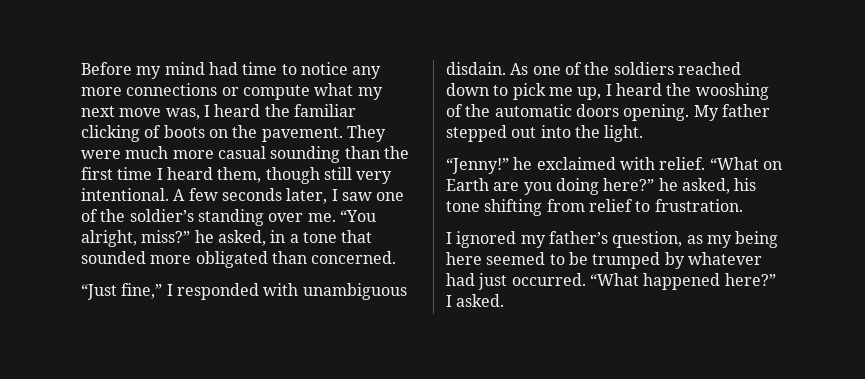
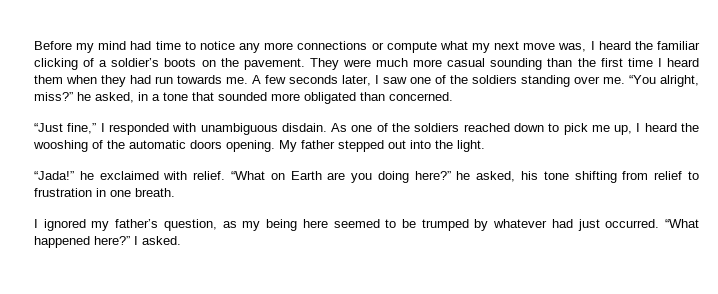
- Before my mind had time to notice any more connections or compute what my next move was, I heard the familiar clicking of boots on the pavement.
+ Before my mind had time to notice any more connections or compute what my next move was, I heard the familiar clicking of a soldier’s boots on the pavement.
- They were much more casual sounding than the first time I heard them, though still very intentional.
+ They were much more casual sounding than the first time I heard them when they had run towards me.
- A few seconds later, I saw one of the soldier’s standing over me.
+ A few seconds later, I saw one of the soldiers standing over me.
- “Jenny!” he exclaimed with relief.
+ “Jada!” he exclaimed with relief.
- “What on Earth are you doing here?” he asked, his tone shifting from relief to frustration.
+ “What on Earth are you doing here?” he asked, his tone shifting from relief to frustration in one breath.

